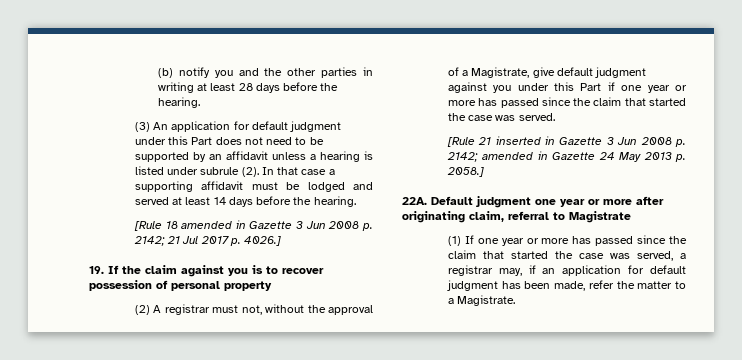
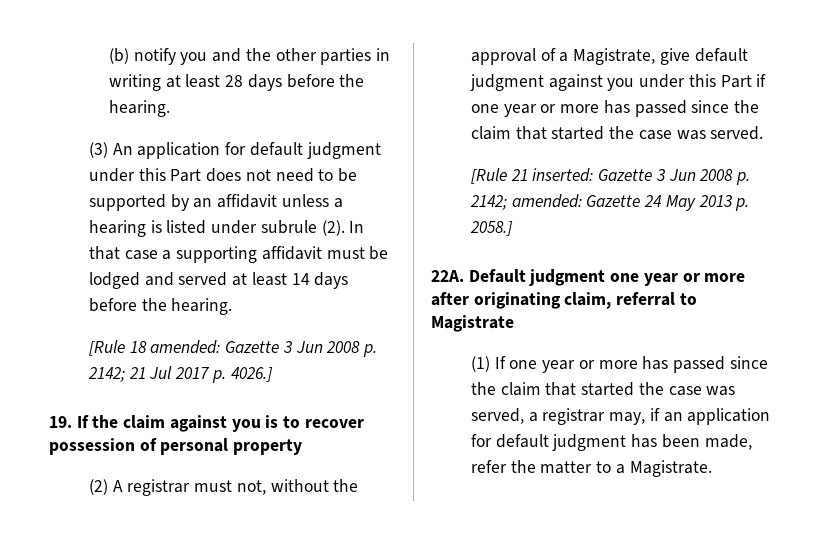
- [Rule 18 amended in Gazette 3 Jun 2008 p. 2142; 21 Jul 2017 p. 4026.]
+ [Rule 18 amended: Gazette 3 Jun 2008 p. 2142; 21 Jul 2017 p. 4026.]
- [Rule 21 inserted in Gazette 3 Jun 2008 p. 2142; amended in Gazette 24 May 2013 p. 2058.]
+ [Rule 21 inserted: Gazette 3 Jun 2008 p. 2142; amended: Gazette 24 May 2013 p. 2058.]

